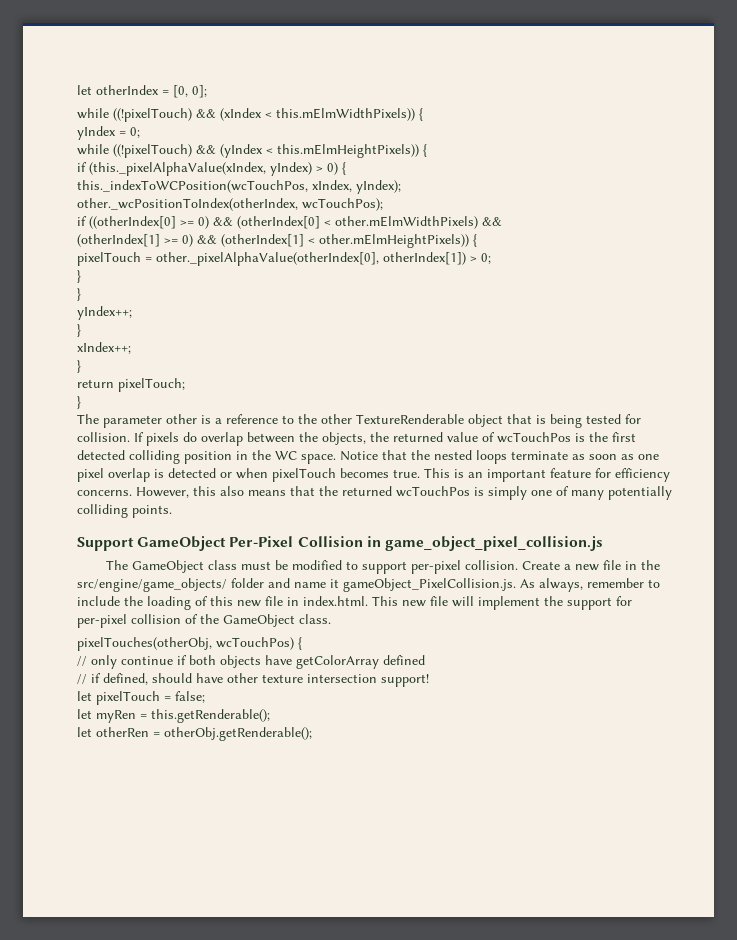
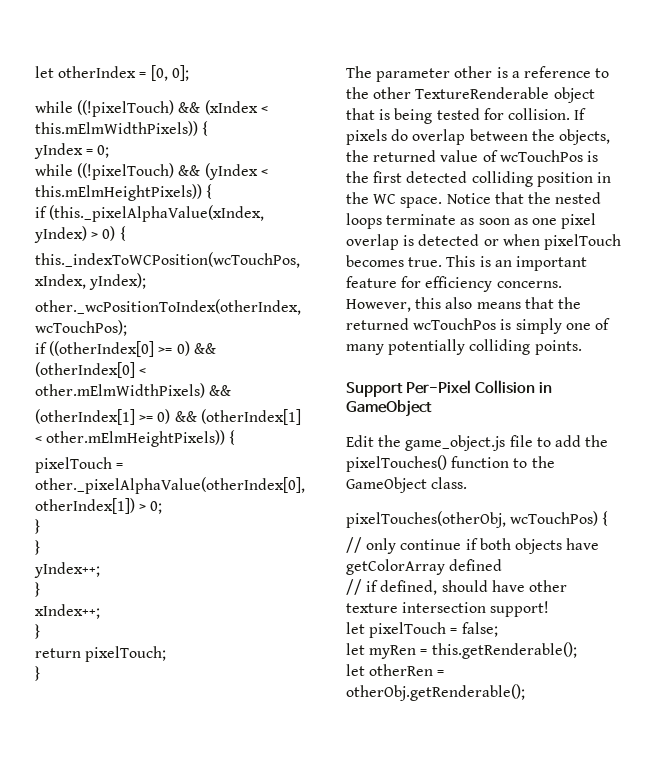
- Support GameObject Per-Pixel Collision in game_object_pixel_collision.js
- The GameObject class must be modified to support per-pixel collision. Create a new file in the src/engine/game_objects/ folder and name it gameObject_PixelCollision.js. As always, remember to include the loading of this new file in index.html. This new file will implement the support for per-pixel collision of the GameObject class.
+ Support Per-Pixel Collision in GameObject
+ Edit the game_object.js file to add the pixelTouches() function to the GameObject class.

